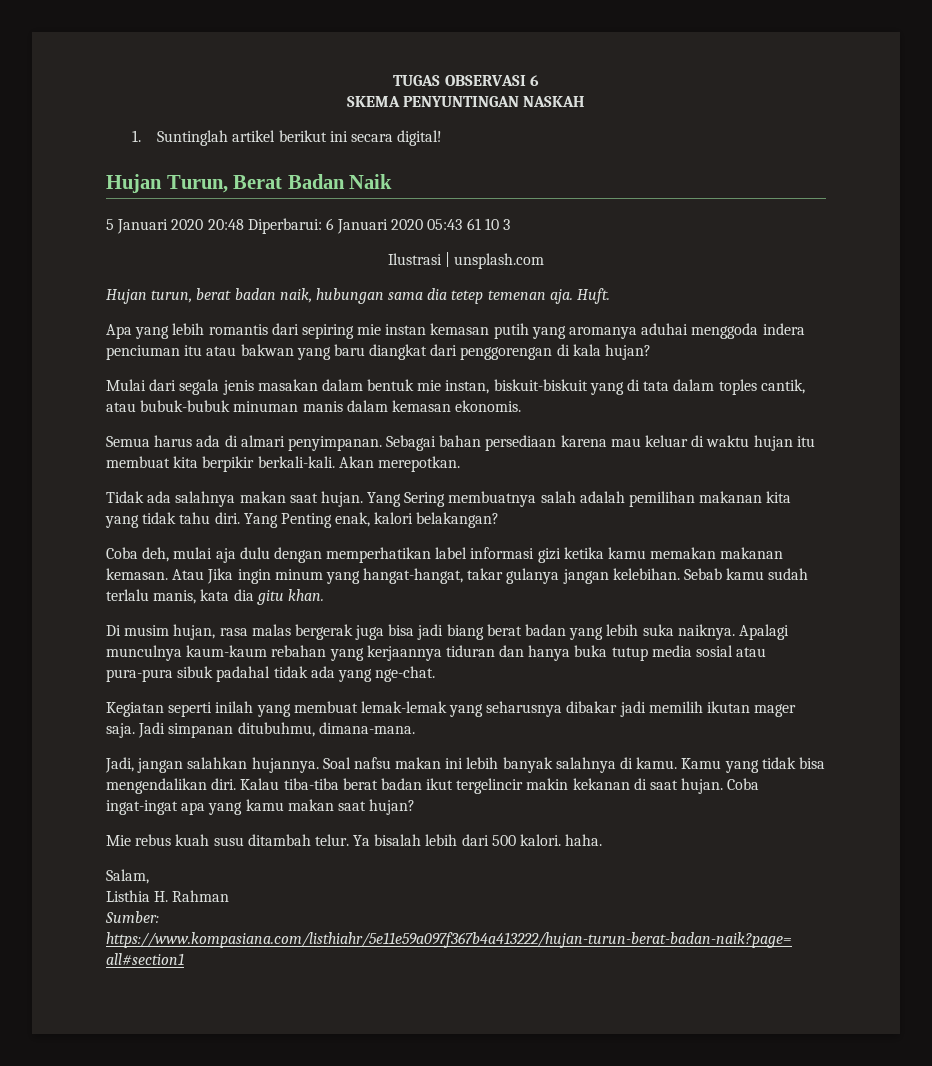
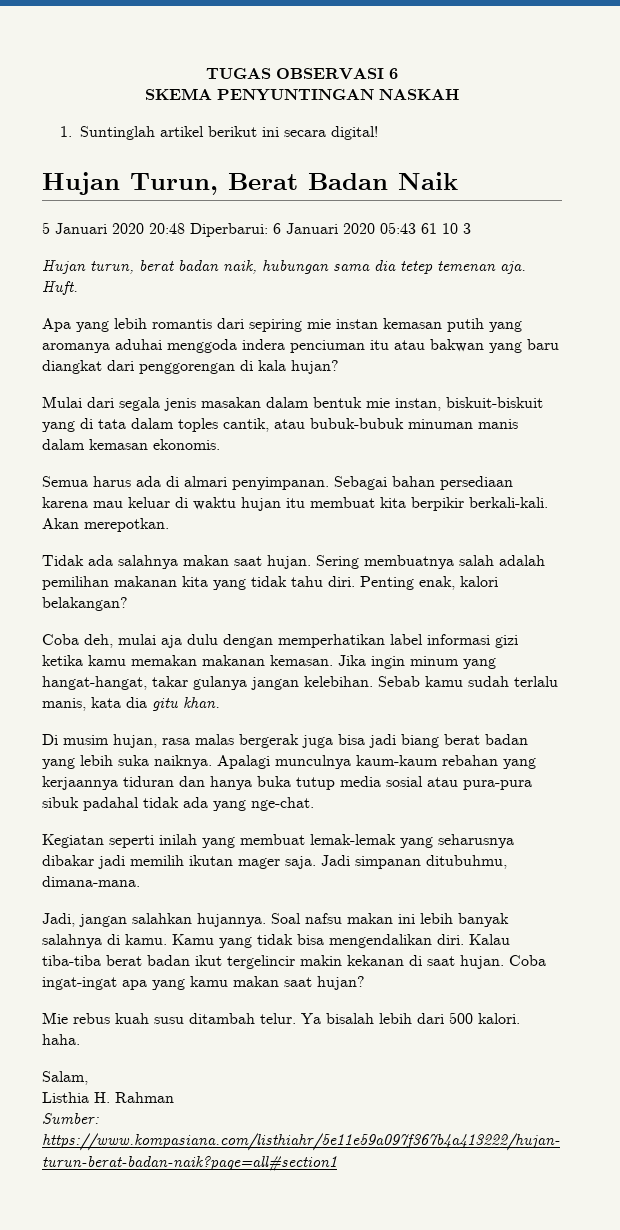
- Ilustrasi | unsplash.com
- Yang Sering membuatnya salah adalah pemilihan makanan kita yang tidak tahu diri.
+ Sering membuatnya salah adalah pemilihan makanan kita yang tidak tahu diri.
- Yang Penting enak, kalori belakangan?
+ Penting enak, kalori belakangan?
- Atau Jika ingin minum yang hangat-hangat, takar gulanya jangan kelebihan.
+ Jika ingin minum yang hangat-hangat, takar gulanya jangan kelebihan.

